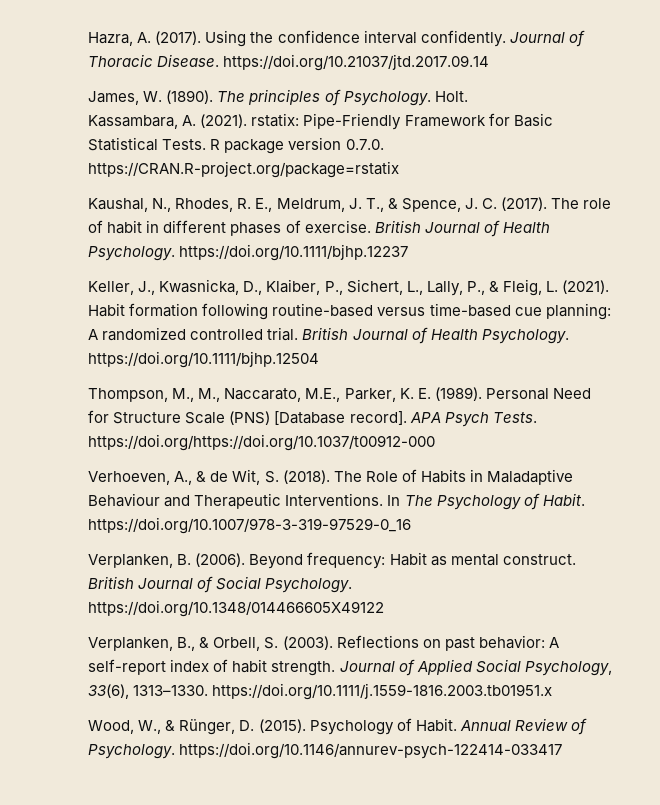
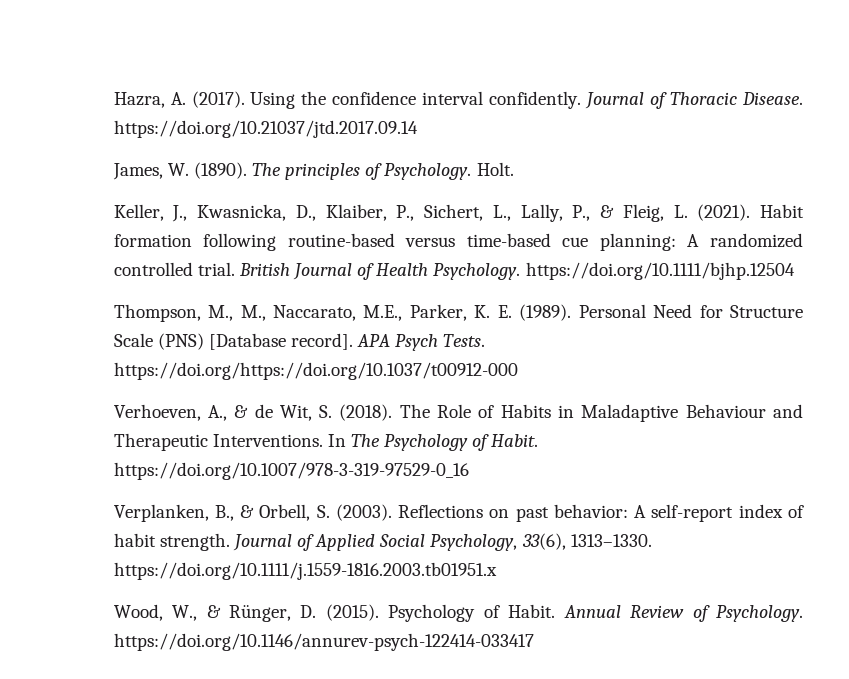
- Kassambara, A. (2021). rstatix: Pipe-Friendly Framework for Basic Statistical Tests. R package version 0.7.0. https://CRAN.R-project.org/package=rstatix
- Kaushal, N., Rhodes, R. E., Meldrum, J. T., & Spence, J. C. (2017). The role of habit in different phases of exercise. British Journal of Health Psychology. https://doi.org/10.1111/bjhp.12237
- Verplanken, B. (2006). Beyond frequency: Habit as mental construct. British Journal of Social Psychology. https://doi.org/10.1348/014466605X49122

